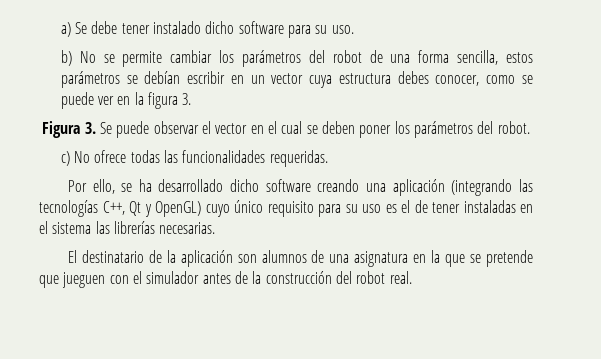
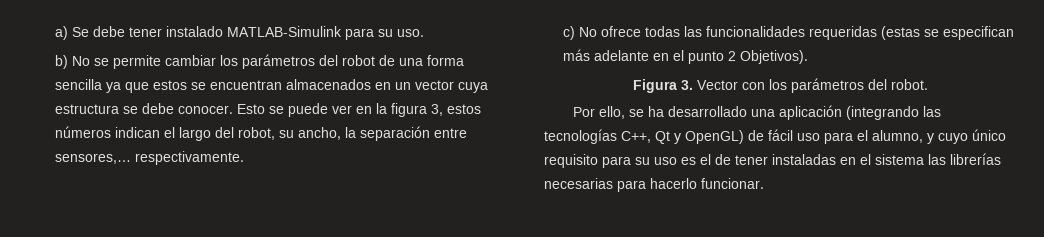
- a) Se debe tener instalado dicho software para su uso.
+ a) Se debe tener instalado MATLAB-Simulink para su uso.
- b) No se permite cambiar los parámetros del robot de una forma sencilla, estos parámetros se debían escribir en un vector cuya estructura debes conocer, como se puede ver en la figura 3.
- Figura 3. Se puede observar el vector en el cual se deben poner los parámetros del robot.
+ b) No se permite cambiar los parámetros del robot de una forma sencilla ya que estos se encuentran almacenados en un vector cuya estructura se debe conocer. Esto se puede ver en la figura 3, estos números indican el largo del robot, su ancho, la separación entre sensores,… respectivamente.
- c) No ofrece todas las funcionalidades requeridas.
+ c) No ofrece todas las funcionalidades requeridas (estas se especifican más adelante en el punto 2 Objetivos).
+ Figura 3. Vector con los parámetros del robot.
- Por ello, se ha desarrollado dicho software creando una aplicación (integrando las tecnologías C++, Qt y OpenGL) cuyo único requisito para su uso es el de tener instaladas en el sistema las librerías necesarias.
- El destinatario de la aplicación son alumnos de una asignatura en la que se pretende que jueguen con el simulador antes de la construcción del robot real.
+ Por ello, se ha desarrollado una aplicación (integrando las tecnologías C++, Qt y OpenGL) de fácil uso para el alumno, y cuyo único requisito para su uso es el de tener instaladas en el sistema las librerías necesarias para hacerlo funcionar.

